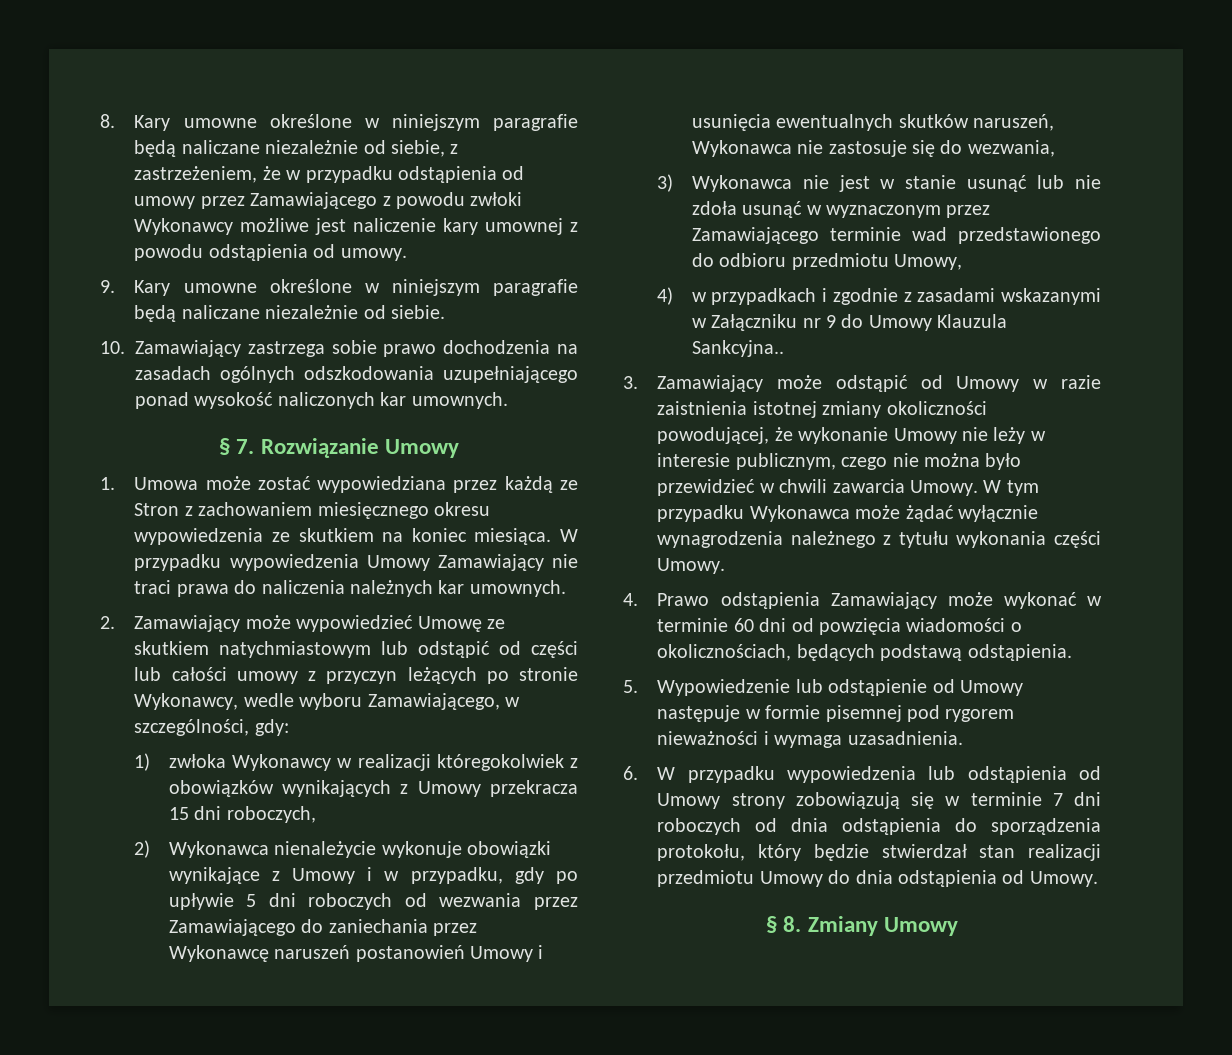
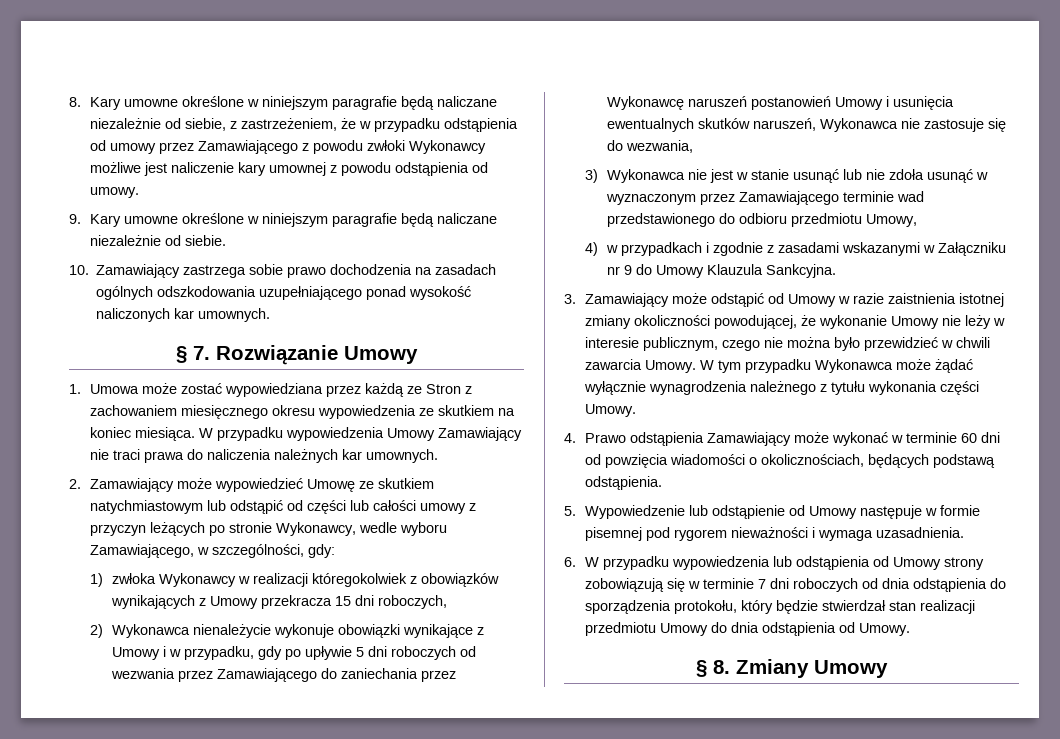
- 4) w przypadkach i zgodnie z zasadami wskazanymi w Załączniku nr 9 do Umowy Klauzula Sankcyjna..
+ 4) w przypadkach i zgodnie z zasadami wskazanymi w Załączniku nr 9 do Umowy Klauzula Sankcyjna.

